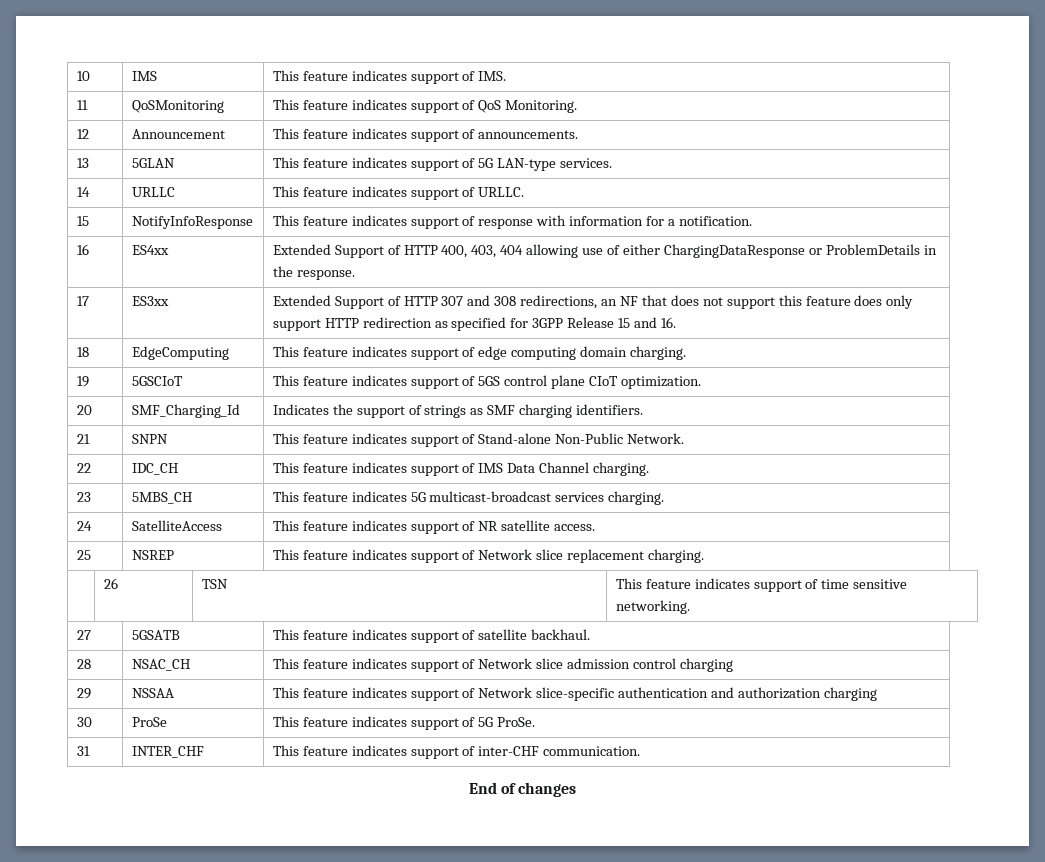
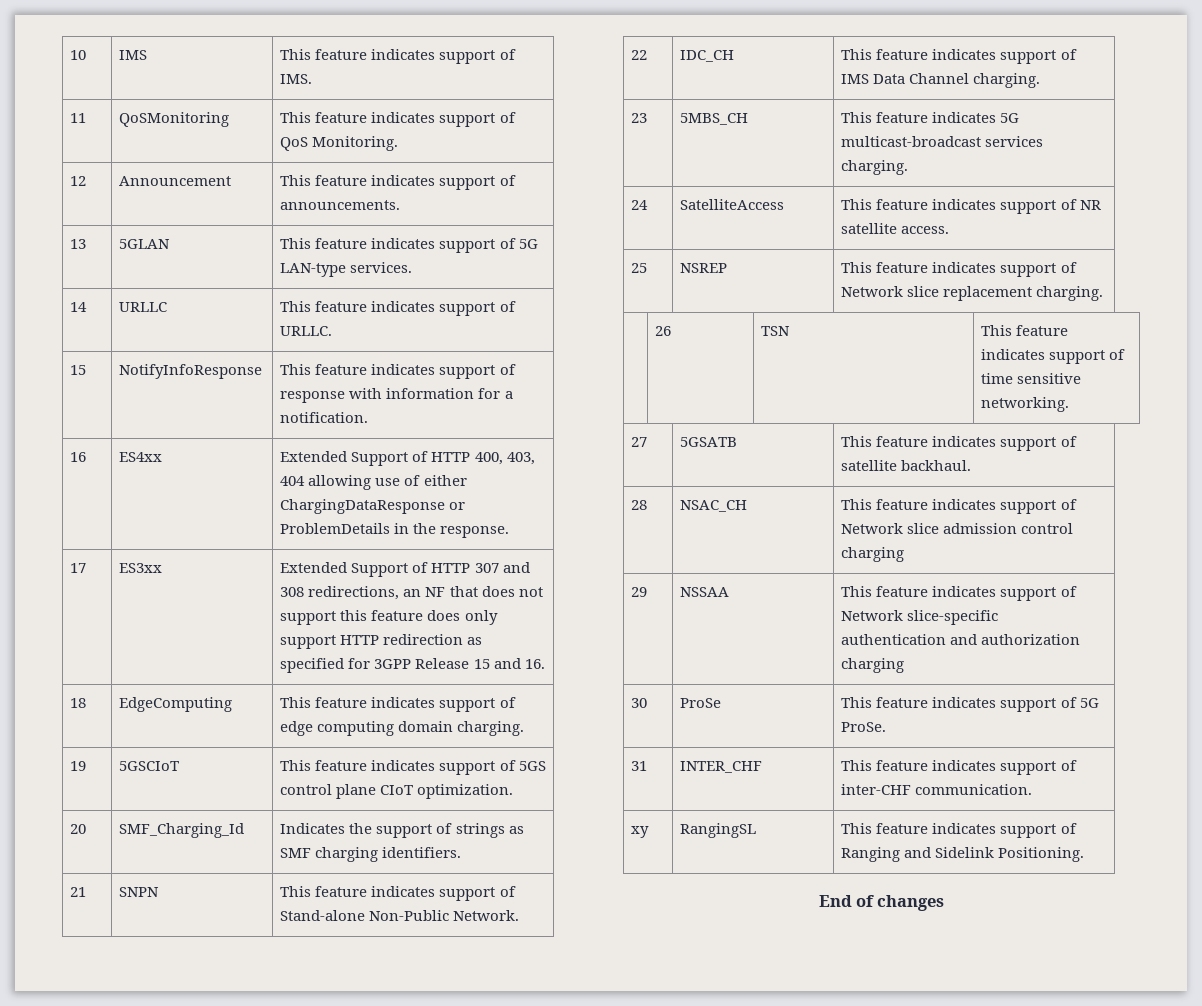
+ xy | RangingSL | This feature indicates support of Ranging and Sidelink Positioning.

